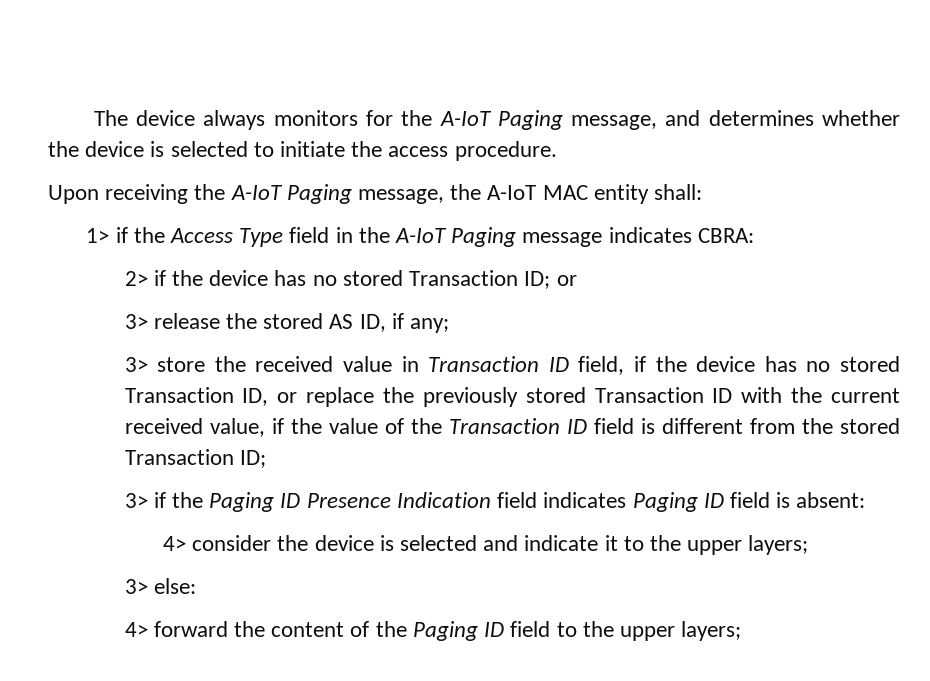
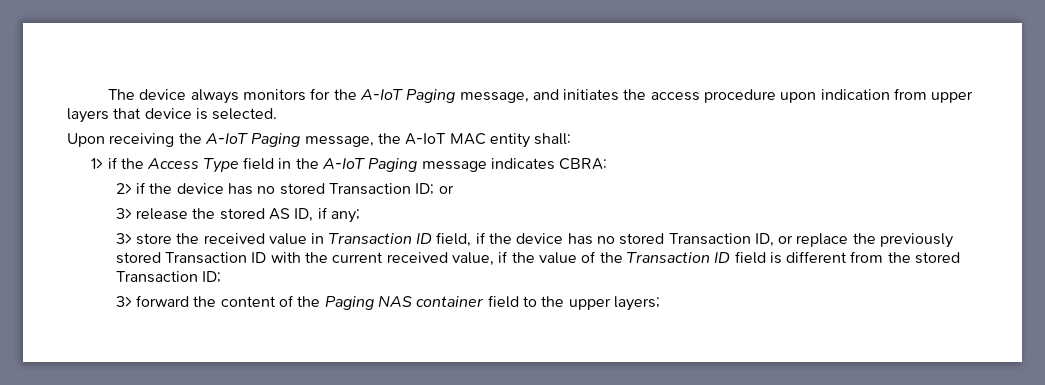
- The device always monitors for the A-IoT Paging message, and determines whether the device is selected to initiate the access procedure.
+ The device always monitors for the A-IoT Paging message, and initiates the access procedure upon indication from upper layers that device is selected.
- 3> if the Paging ID Presence Indication field indicates Paging ID field is absent:
- 4> consider the device is selected and indicate it to the upper layers;
- 3> else:
- 4> forward the content of the Paging ID field to the upper layers;
+ 3> forward the content of the Paging NAS container field to the upper layers;

